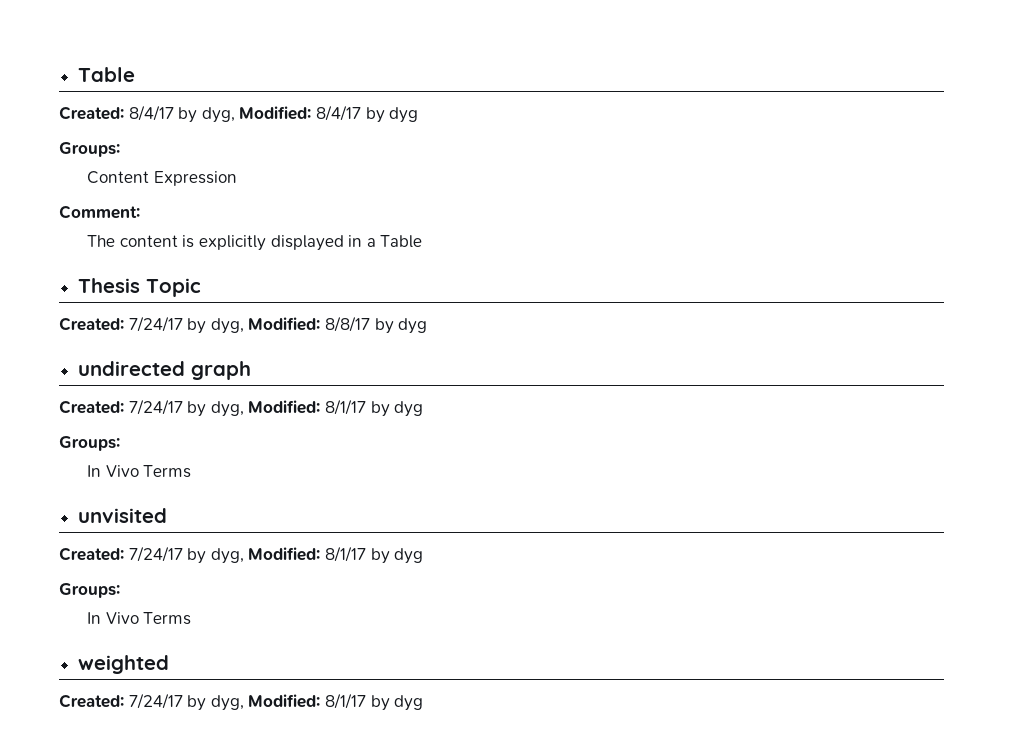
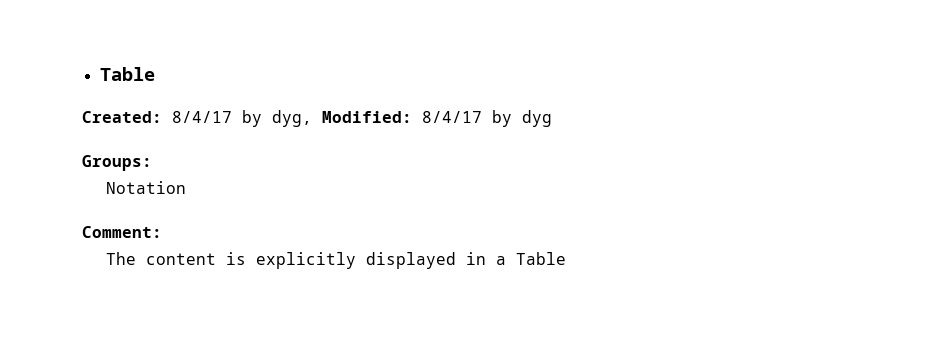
- Content Expression
+ Notation
- Thesis Topic
- Created: 7/24/17 by dyg, Modified: 8/8/17 by dyg
- undirected graph
- Created: 7/24/17 by dyg, Modified: 8/1/17 by dyg
- Groups:
- In Vivo Terms
- unvisited
- Created: 7/24/17 by dyg, Modified: 8/1/17 by dyg
- Groups:
- In Vivo Terms
- weighted
- Created: 7/24/17 by dyg, Modified: 8/1/17 by dyg

